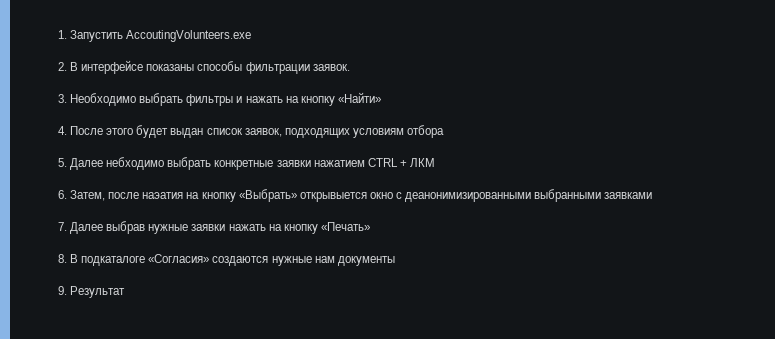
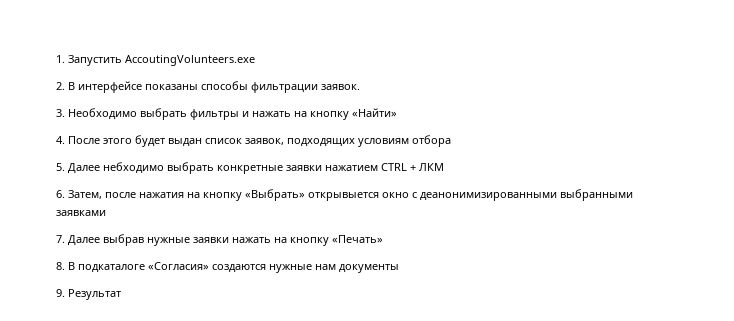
- 6. Затем, после наэатия на кнопку «Выбрать» открывыется окно с деанонимизированными выбранными заявками
+ 6. Затем, после нажатия на кнопку «Выбрать» открывыется окно с деанонимизированными выбранными заявками

